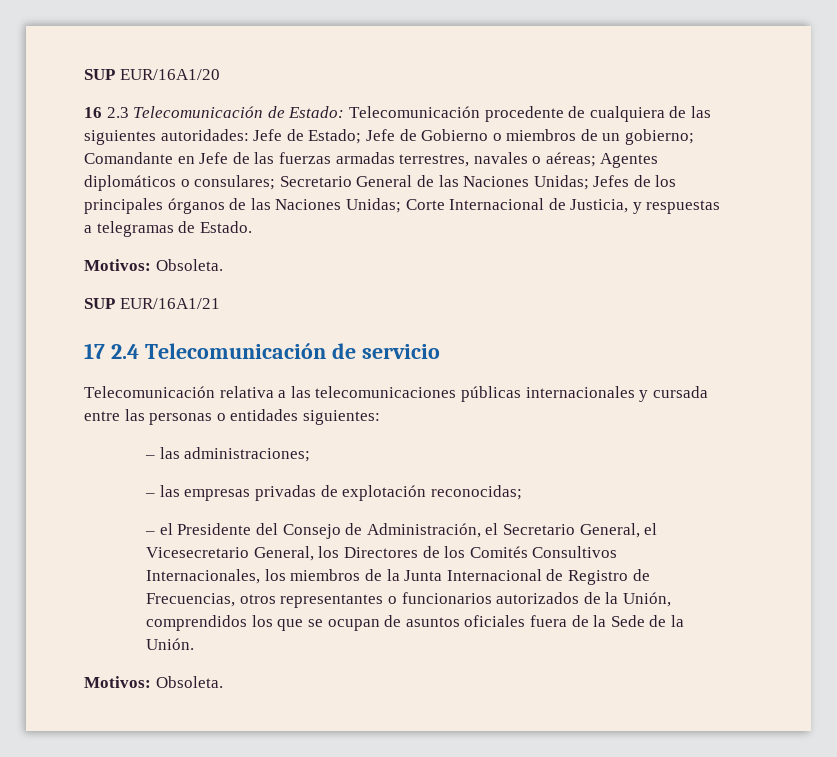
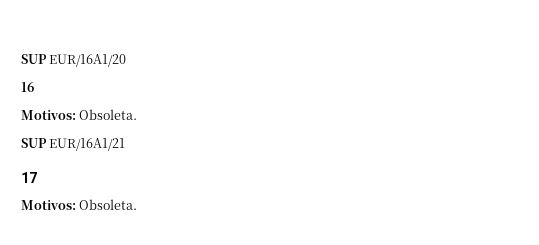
- 16 2.3 Telecomunicación de Estado: Telecomunicación procedente de cualquiera de las siguientes autoridades: Jefe de Estado; Jefe de Gobierno o miembros de un gobierno; Comandante en Jefe de las fuerzas armadas terrestres, navales o aéreas; Agentes diplomáticos o consulares; Secretario General de las Naciones Unidas; Jefes de los principales órganos de las Naciones Unidas; Corte Internacional de Justicia, y respuestas a telegramas de Estado.
+ 16
- 17 2.4 Telecomunicación de servicio
- Telecomunicación relativa a las telecomunicaciones públicas internacionales y cursada entre las personas o entidades siguientes:
- – las administraciones;
- – las empresas privadas de explotación reconocidas;
- – el Presidente del Consejo de Administración, el Secretario General, el Vicesecretario General, los Directores de los Comités Consultivos Internacionales, los miembros de la Junta Internacional de Registro de Frecuencias, otros representantes o funcionarios autorizados de la Unión, comprendidos los que se ocupan de asuntos oficiales fuera de la Sede de la Unión.
+ 17

